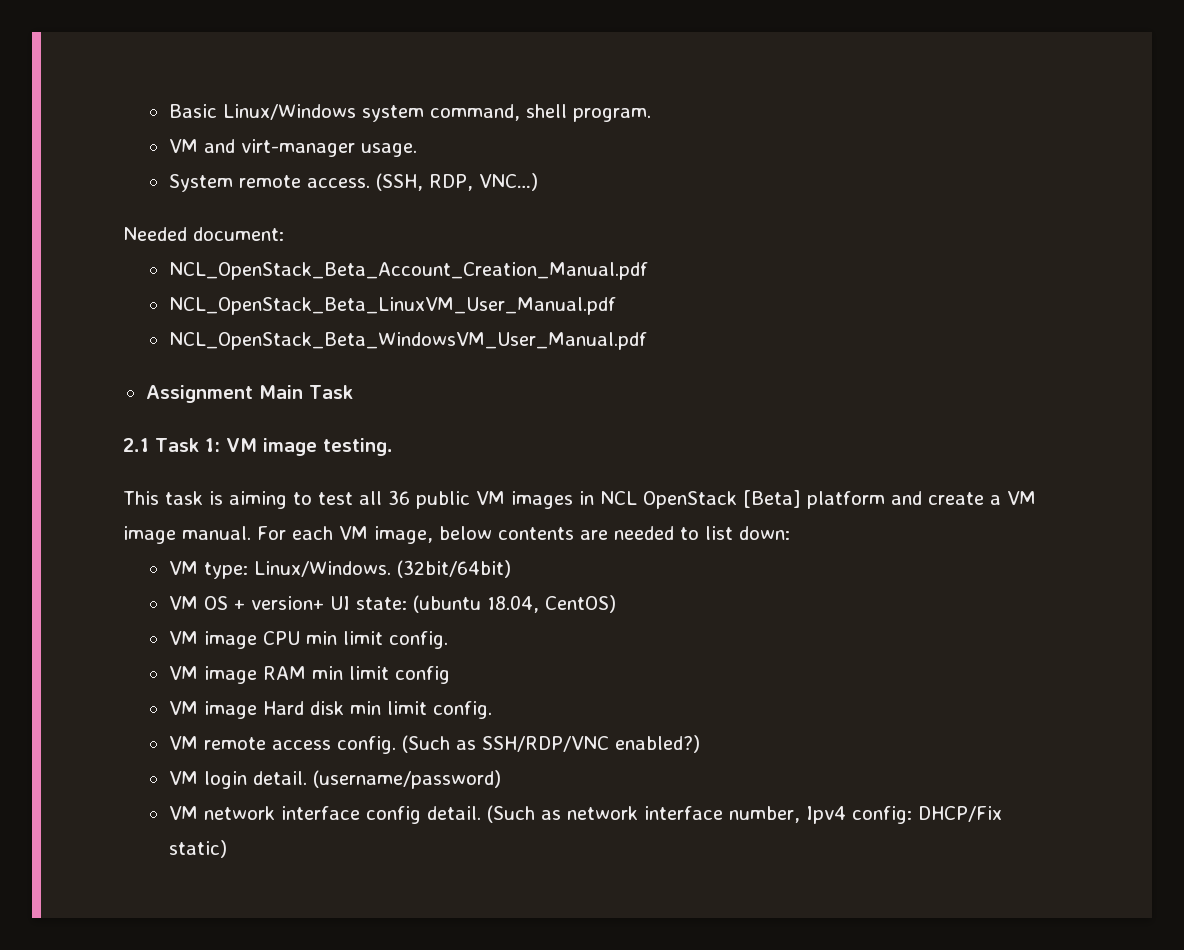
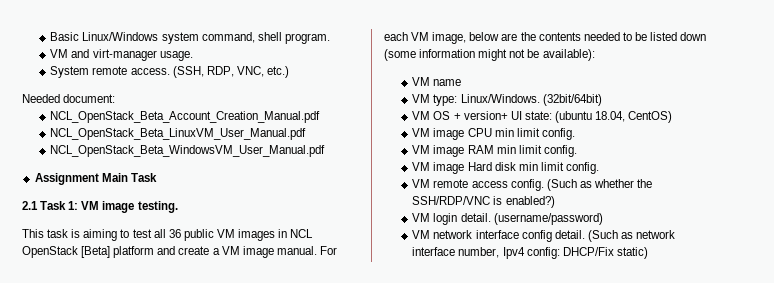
- (SSH, RDP, VNC…)
+ (SSH, RDP, VNC, etc.)
- For each VM image, below contents are needed to list down:
+ For each VM image, below are the contents needed to be listed down (some information might not be available):
+ VM name
- VM image RAM min limit config
+ VM image RAM min limit config.
- (Such as SSH/RDP/VNC enabled?)
+ (Such as whether the SSH/RDP/VNC is enabled?)

